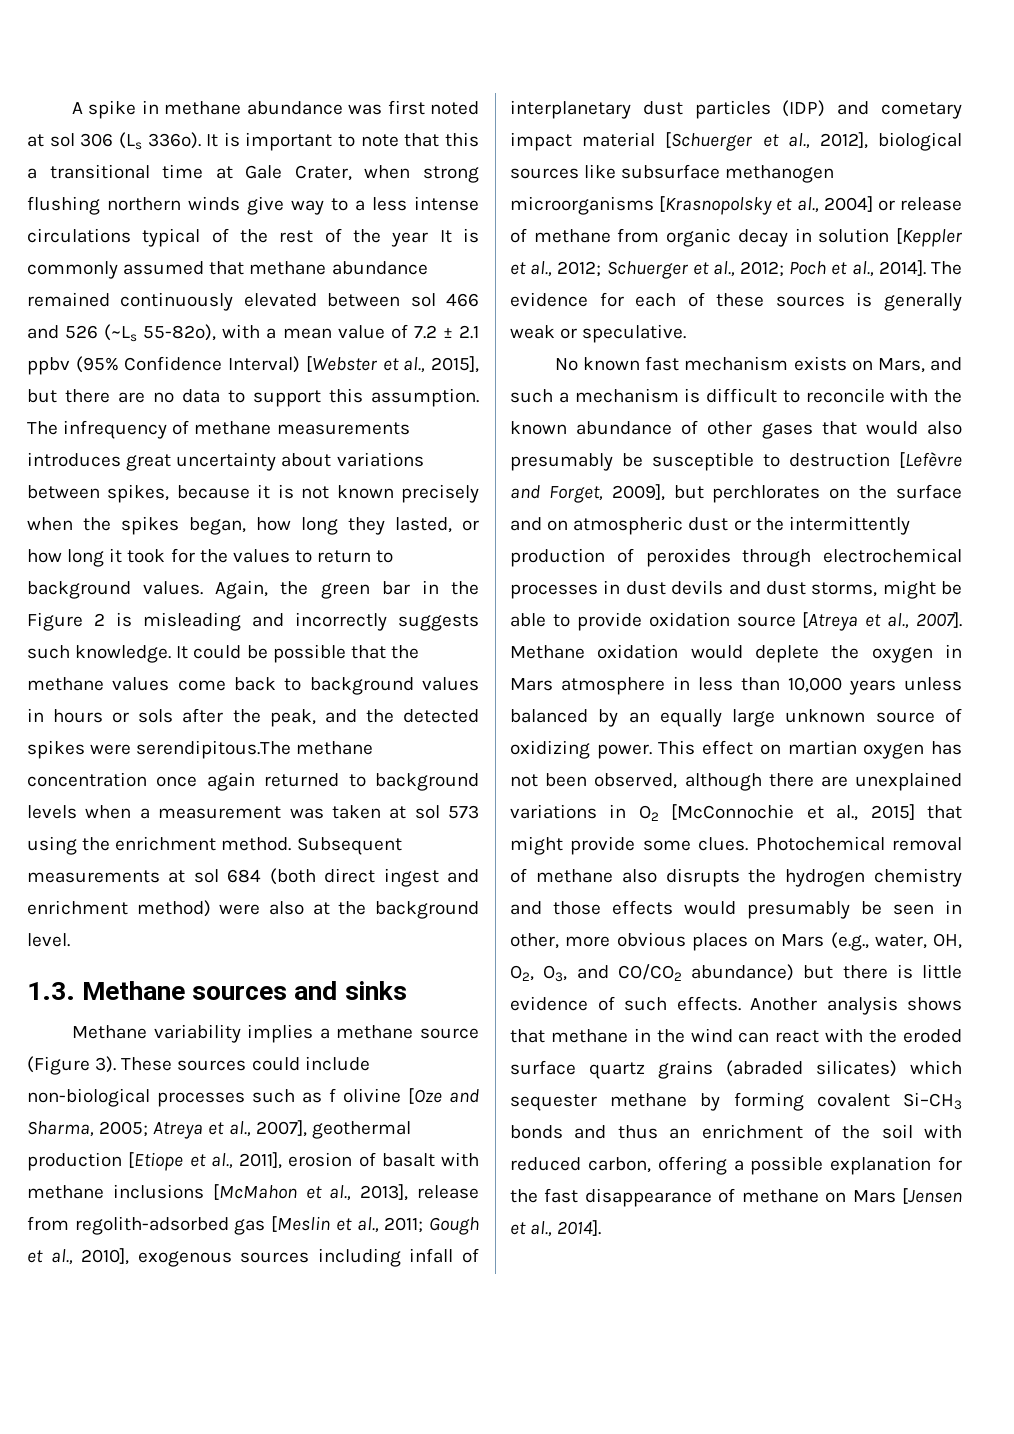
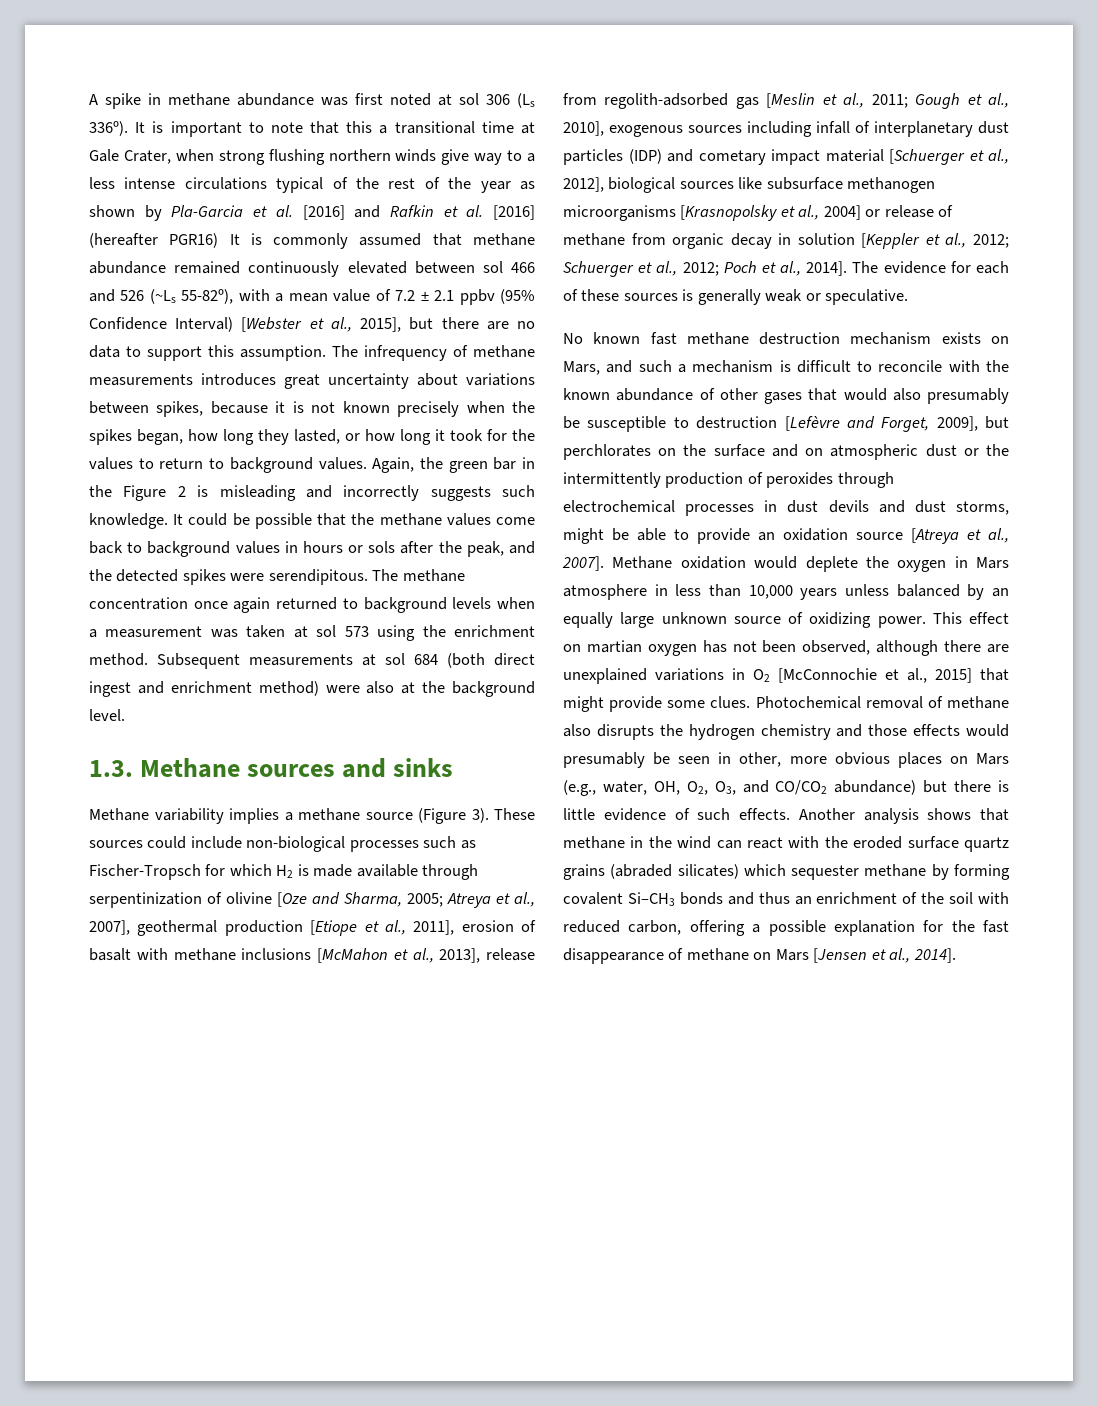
- It is important to note that this a transitional time at Gale Crater, when strong flushing northern winds give way to a less intense circulations typical of the rest of the year It is commonly assumed that methane abundance remained continuously elevated between sol 466 and 526 (~Ls 55-82º), with a mean value of 7.2 ± 2.1 ppbv (95% Confidence Interval) [Webster et al., 2015], but there are no data to support this assumption.
+ It is important to note that this a transitional time at Gale Crater, when strong flushing northern winds give way to a less intense circulations typical of the rest of the year as shown by Pla-Garcia et al. [2016] and Rafkin et al. [2016] (hereafter PGR16) It is commonly assumed that methane abundance remained continuously elevated between sol 466 and 526 (~Ls 55-82º), with a mean value of 7.2 ± 2.1 ppbv (95% Confidence Interval) [Webster et al., 2015], but there are no data to support this assumption.
- It could be possible that the methane values come back to background values in hours or sols after the peak, and the detected spikes were serendipitous.The methane concentration once again returned to background levels when a measurement was taken at sol 573 using the enrichment method.
+ It could be possible that the methane values come back to background values in hours or sols after the peak, and the detected spikes were serendipitous. The methane concentration once again returned to background levels when a measurement was taken at sol 573 using the enrichment method.
- These sources could include non-biological processes such as f olivine [Oze and Sharma, 2005;
+ These sources could include non-biological processes such as Fischer-Tropsch for which H2 is made available through serpentinization of olivine [Oze and Sharma, 2005;
- No known fast mechanism exists on Mars, and such a mechanism is difficult to reconcile with the known abundance of other gases that would also presumably be susceptible to destruction [Lefèvre and Forget, 2009], but perchlorates on the surface and on atmospheric dust or the intermittently production of peroxides through electrochemical processes in dust devils and dust storms, might be able to provide oxidation source [Atreya et al., 2007].
+ No known fast methane destruction mechanism exists on Mars, and such a mechanism is difficult to reconcile with the known abundance of other gases that would also presumably be susceptible to destruction [Lefèvre and Forget, 2009], but perchlorates on the surface and on atmospheric dust or the intermittently production of peroxides through electrochemical processes in dust devils and dust storms, might be able to provide an oxidation source [Atreya et al., 2007].

